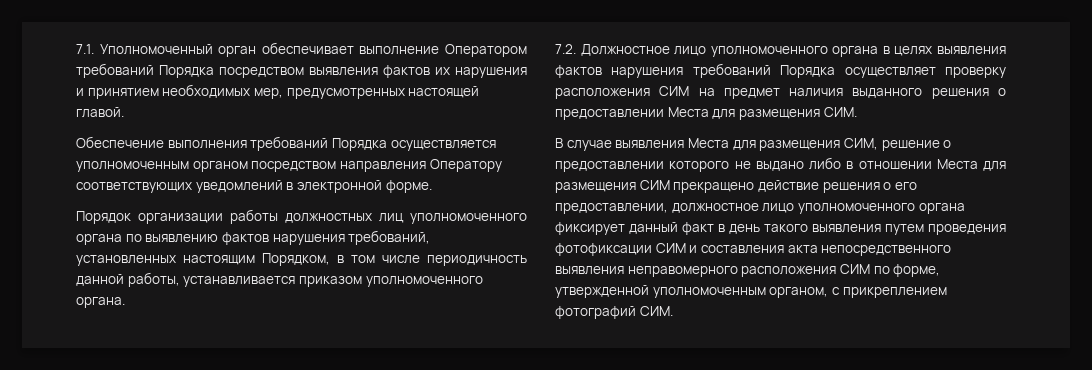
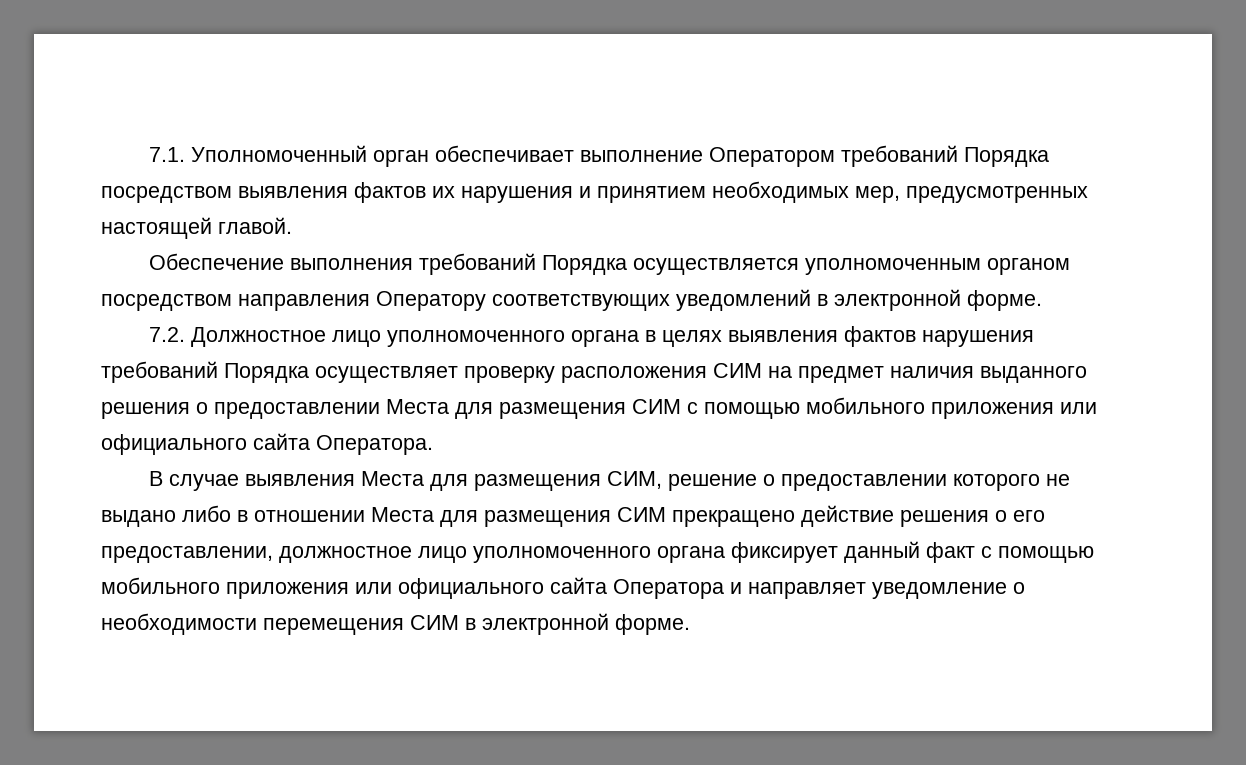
- Порядок организации работы должностных лиц уполномоченного органа по выявлению фактов нарушения требований, установленных настоящим Порядком, в том числе периодичность данной работы, устанавливается приказом уполномоченного органа.
- 7.2. Должностное лицо уполномоченного органа в целях выявления фактов нарушения требований Порядка осуществляет проверку расположения СИМ на предмет наличия выданного решения о предоставлении Места для размещения СИМ.
+ 7.2. Должностное лицо уполномоченного органа в целях выявления фактов нарушения требований Порядка осуществляет проверку расположения СИМ на предмет наличия выданного решения о предоставлении Места для размещения СИМ с помощью мобильного приложения или официального сайта Оператора.
- В случае выявления Места для размещения СИМ, решение о предоставлении которого не выдано либо в отношении Места для размещения СИМ прекращено действие решения о его предоставлении, должностное лицо уполномоченного органа фиксирует данный факт в день такого выявления путем проведения фотофиксации СИМ и составления акта непосредственного выявления неправомерного расположения СИМ по форме, утвержденной уполномоченным органом, с прикреплением фотографий СИМ.
+ В случае выявления Места для размещения СИМ, решение о предоставлении которого не выдано либо в отношении Места для размещения СИМ прекращено действие решения о его предоставлении, должностное лицо уполномоченного органа фиксирует данный факт с помощью мобильного приложения или официального сайта Оператора и направляет уведомление о необходимости перемещения СИМ в электронной форме.

